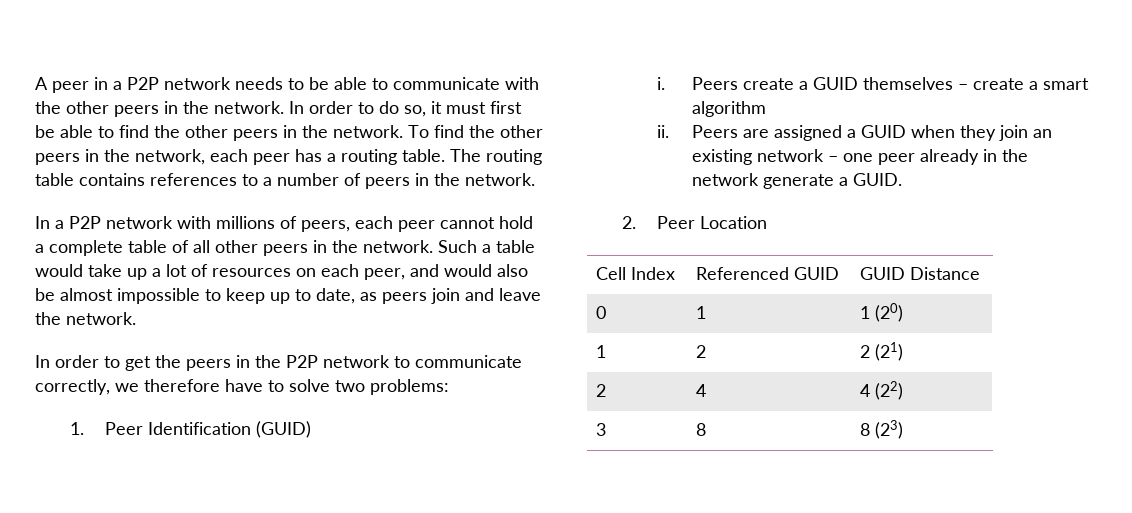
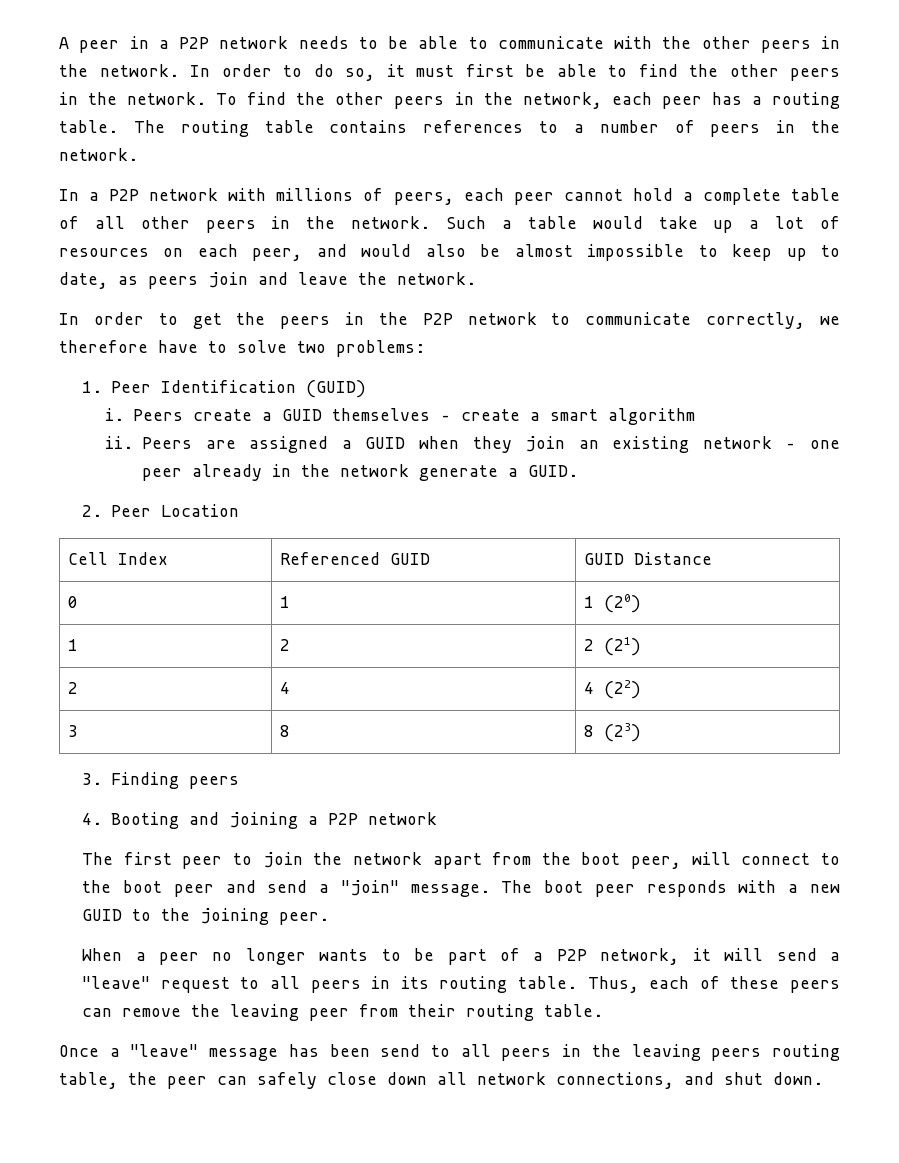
+ 3. Finding peers
+ 4. Booting and joining a P2P network
+ The first peer to join the network apart from the boot peer, will connect to the boot peer and send a "join" message. The boot peer responds with a new GUID to the joining peer.
+ When a peer no longer wants to be part of a P2P network, it will send a "leave" request to all peers in its routing table. Thus, each of these peers can remove the leaving peer from their routing table.
+ Once a "leave" message has been send to all peers in the leaving peers routing table, the peer can safely close down all network connections, and shut down.

